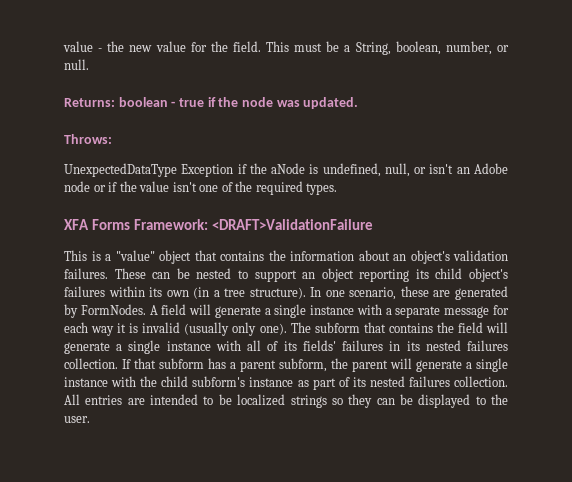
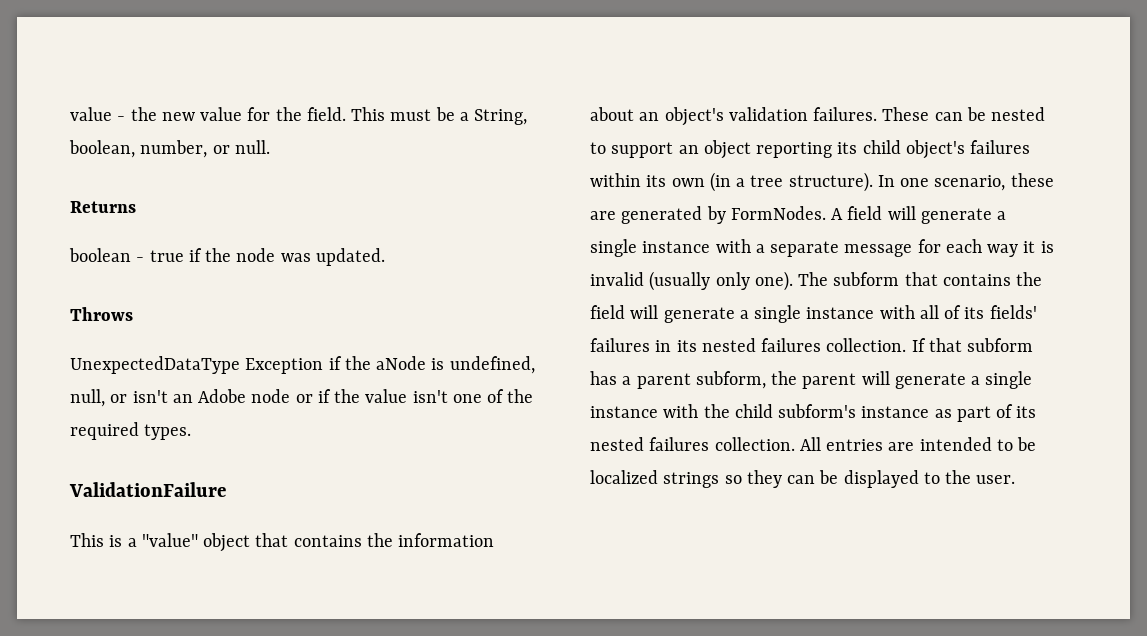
- Returns: boolean - true if the node was updated.
+ Returns
+ boolean - true if the node was updated.
- Throws:
+ Throws
- XFA Forms Framework: <DRAFT>ValidationFailure
+ ValidationFailure

